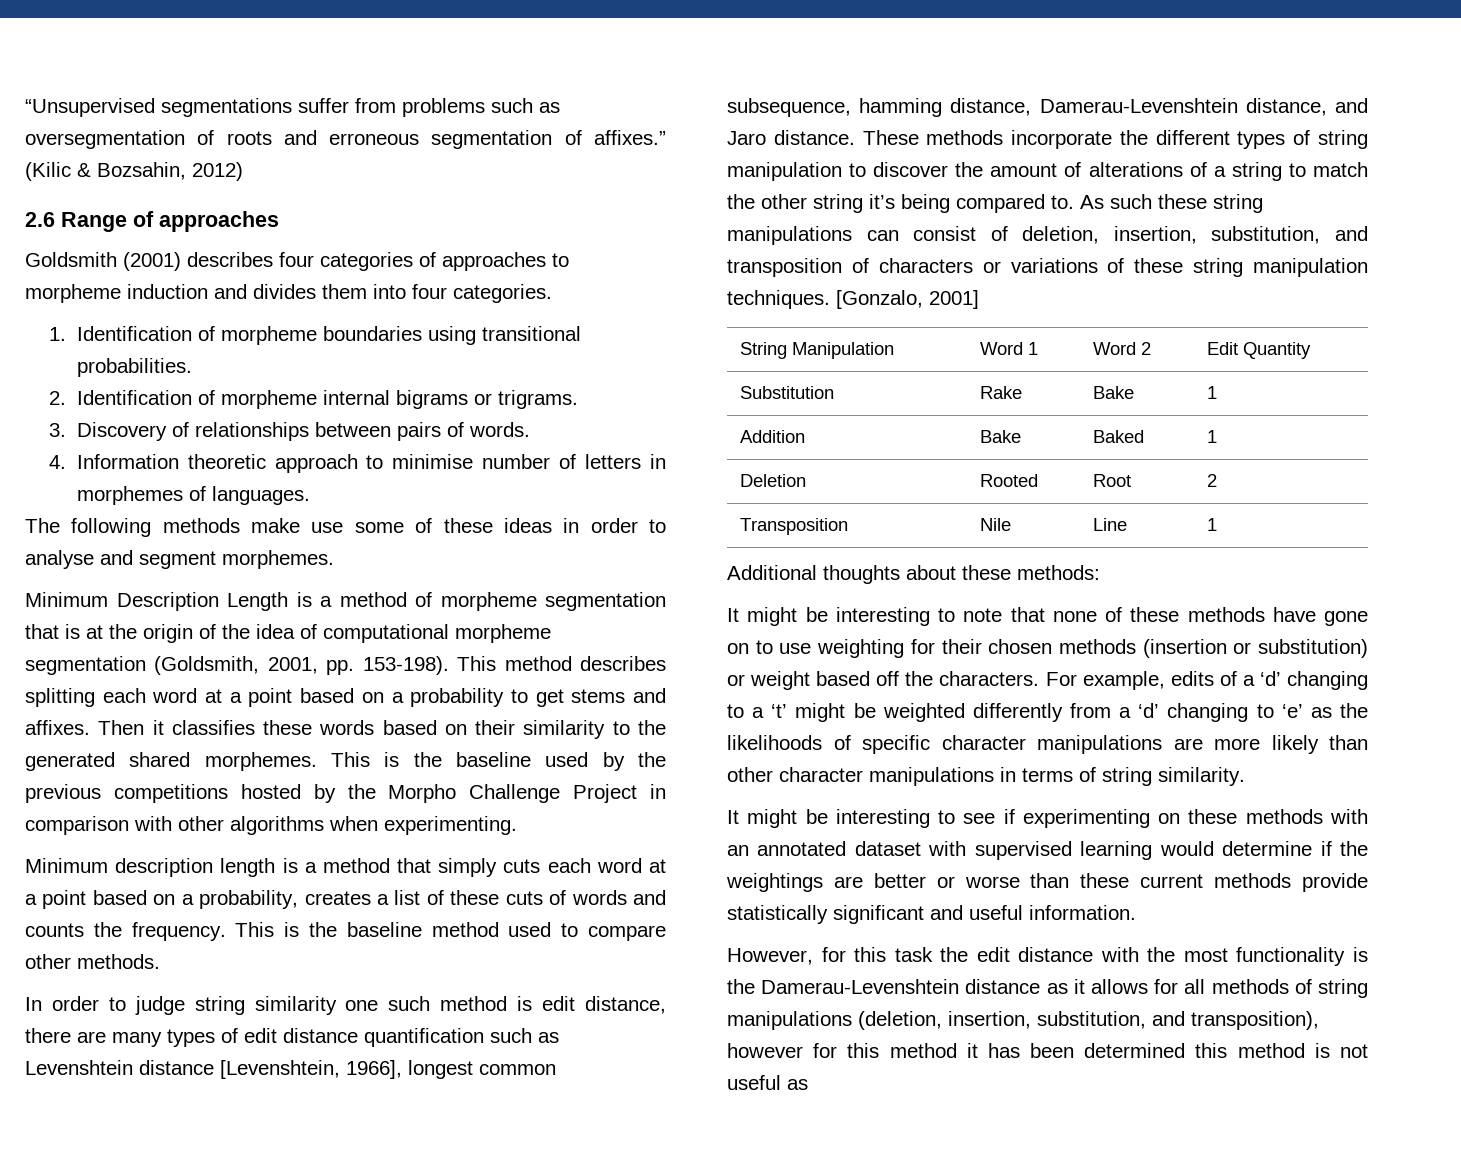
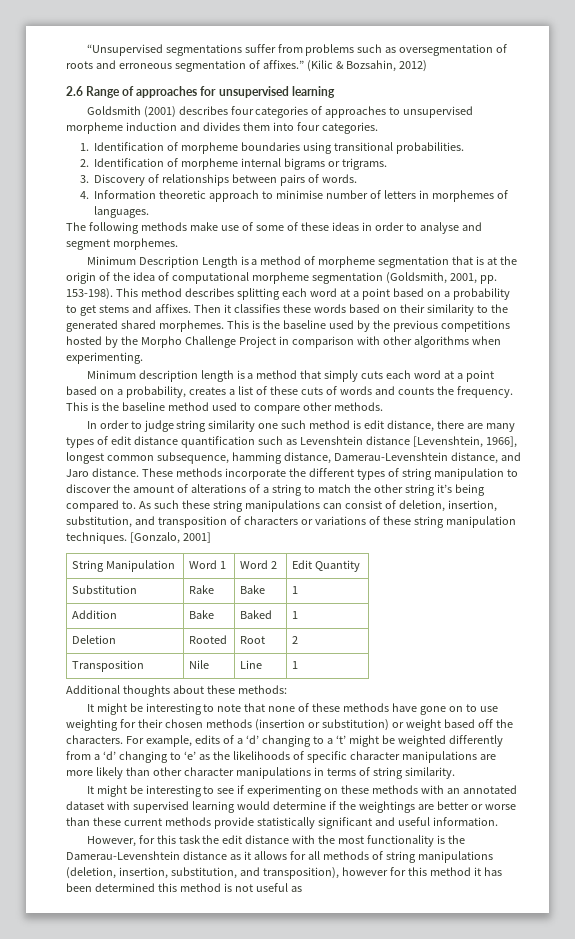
- 2.6 Range of approaches
+ 2.6 Range of approaches for unsupervised learning
- Goldsmith (2001) describes four categories of approaches to morpheme induction and divides them into four categories.
+ Goldsmith (2001) describes four categories of approaches to unsupervised morpheme induction and divides them into four categories.
- The following methods make use some of these ideas in order to analyse and segment morphemes.
+ The following methods make use of some of these ideas in order to analyse and segment morphemes.

